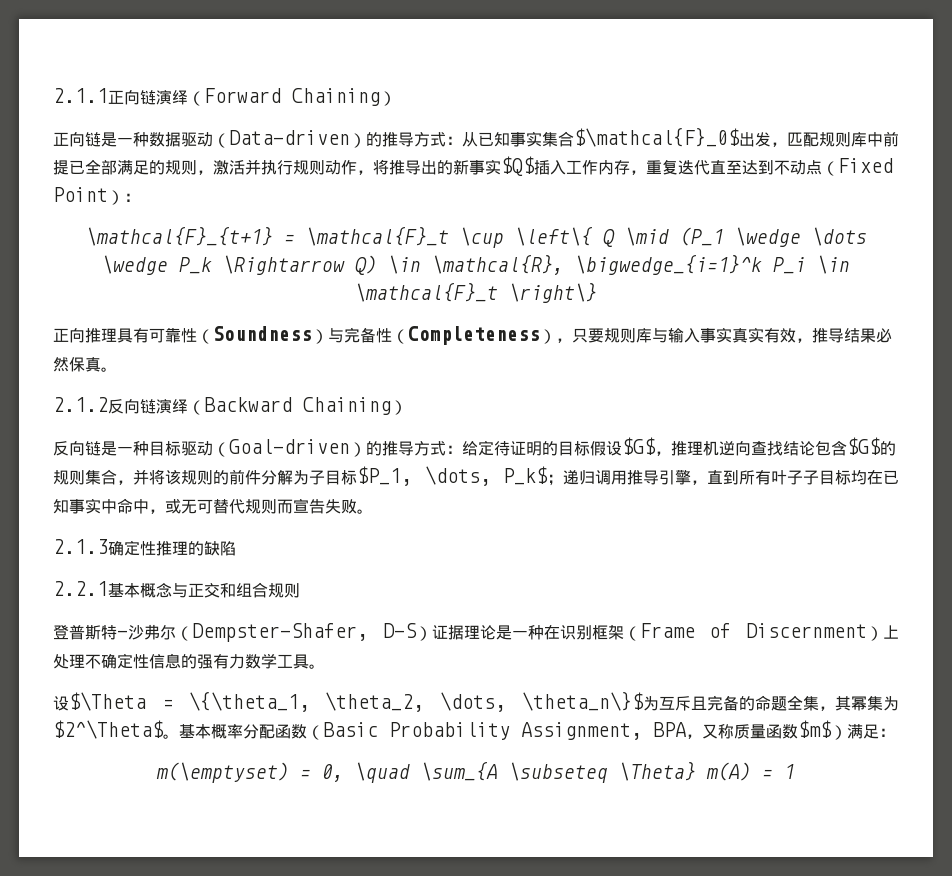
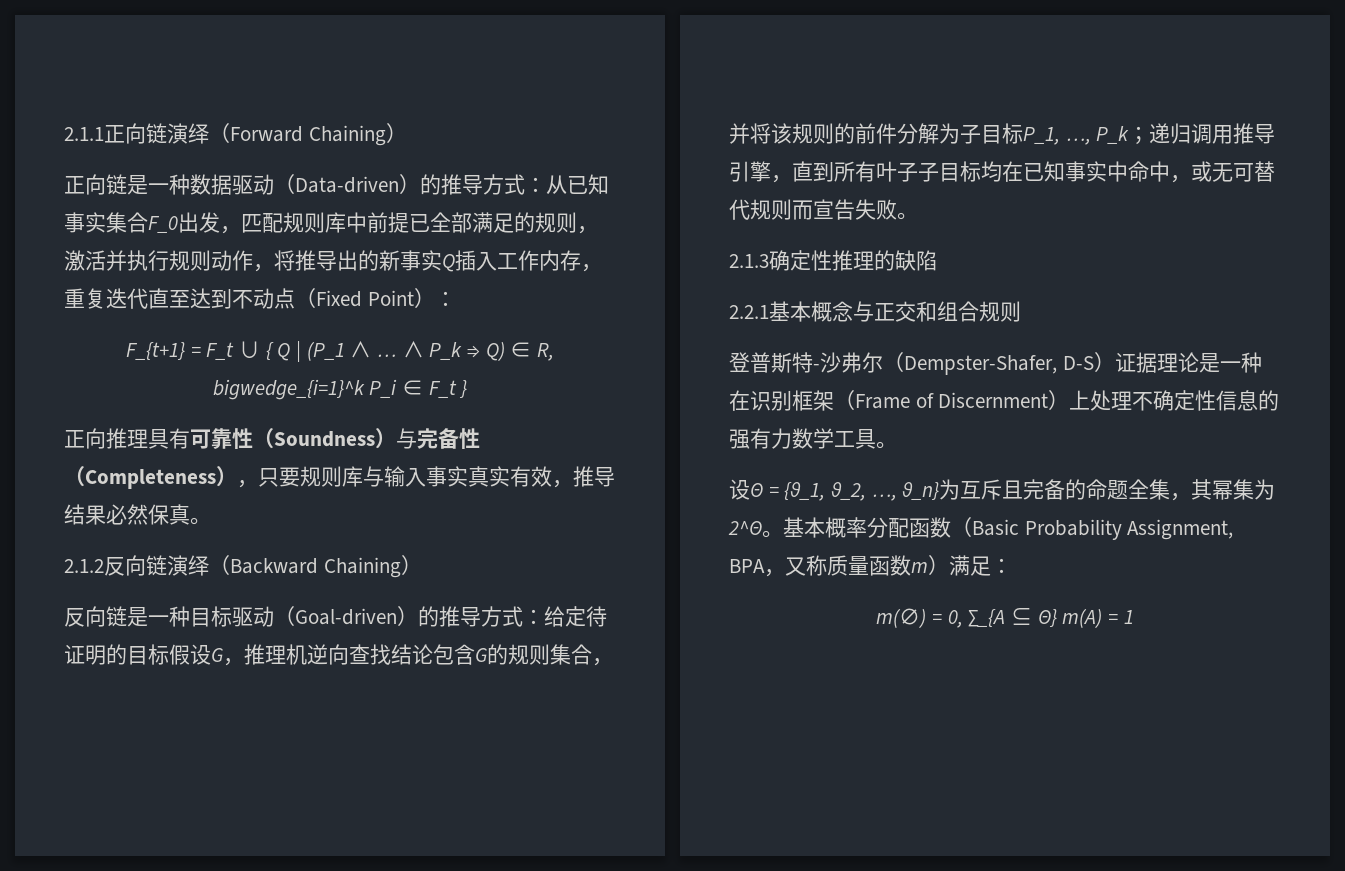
- 正向链是一种数据驱动（Data-driven）的推导方式：从已知事实集合$\mathcal{F}_0$出发，匹配规则库中前提已全部满足的规则，激活并执行规则动作，将推导出的新事实$Q$插入工作内存，重复迭代直至达到不动点（Fixed Point）：
+ 正向链是一种数据驱动（Data-driven）的推导方式：从已知事实集合F_0出发，匹配规则库中前提已全部满足的规则，激活并执行规则动作，将推导出的新事实Q插入工作内存，重复迭代直至达到不动点（Fixed Point）：
- \mathcal{F}_{t+1} = \mathcal{F}_t \cup \left\{ Q \mid (P_1 \wedge \dots \wedge P_k \Rightarrow Q) \in \mathcal{R}, \bigwedge_{i=1}^k P_i \in \mathcal{F}_t \right\}
+ F_{t+1} = F_t ∪ { Q | (P_1 ∧ … ∧ P_k ⇒ Q) ∈ R, bigwedge_{i=1}^k P_i ∈ F_t }
- 反向链是一种目标驱动（Goal-driven）的推导方式：给定待证明的目标假设$G$，推理机逆向查找结论包含$G$的规则集合，并将该规则的前件分解为子目标$P_1, \dots, P_k$；递归调用推导引擎，直到所有叶子子目标均在已知事实中命中，或无可替代规则而宣告失败。
+ 反向链是一种目标驱动（Goal-driven）的推导方式：给定待证明的目标假设G，推理机逆向查找结论包含G的规则集合，并将该规则的前件分解为子目标P_1, …, P_k；递归调用推导引擎，直到所有叶子子目标均在已知事实中命中，或无可替代规则而宣告失败。
- 设$\Theta = \{\theta_1, \theta_2, \dots, \theta_n\}$为互斥且完备的命题全集，其幂集为$2^\Theta$。
+ 设Θ = {θ_1, θ_2, …, θ_n}为互斥且完备的命题全集，其幂集为2^Θ。
- 基本概率分配函数（Basic Probability Assignment, BPA，又称质量函数$m$）满足：
+ 基本概率分配函数（Basic Probability Assignment, BPA，又称质量函数m）满足：
- m(\emptyset) = 0, \quad \sum_{A \subseteq \Theta} m(A) = 1
+ m(∅) = 0, ∑_{A ⊆ Θ} m(A) = 1

